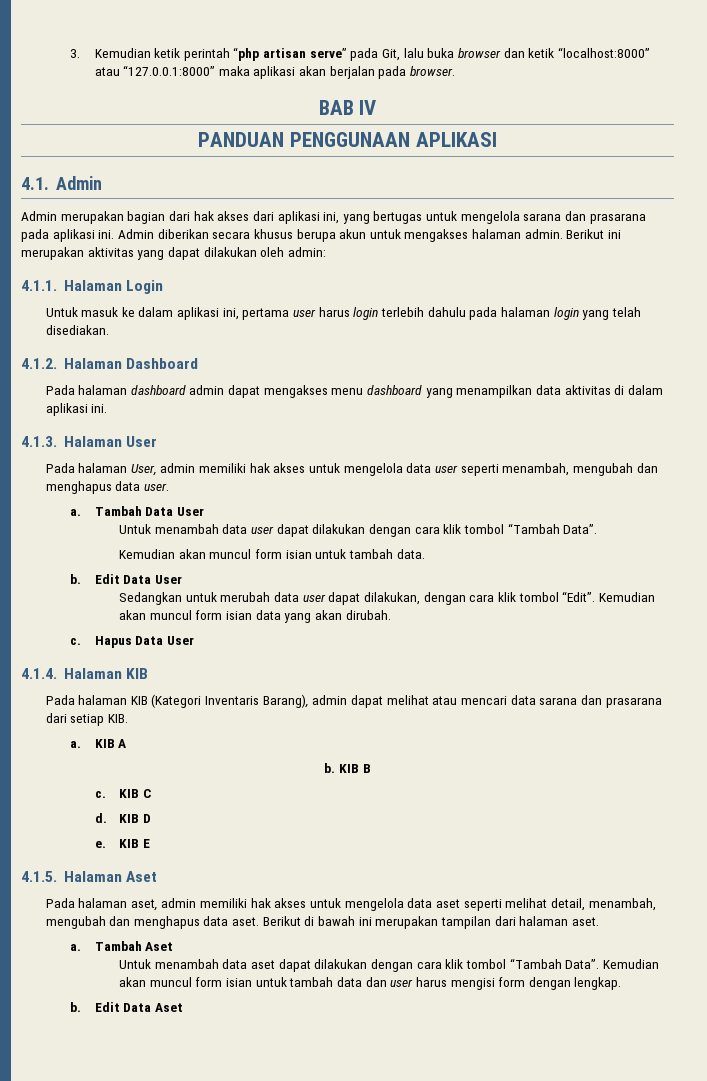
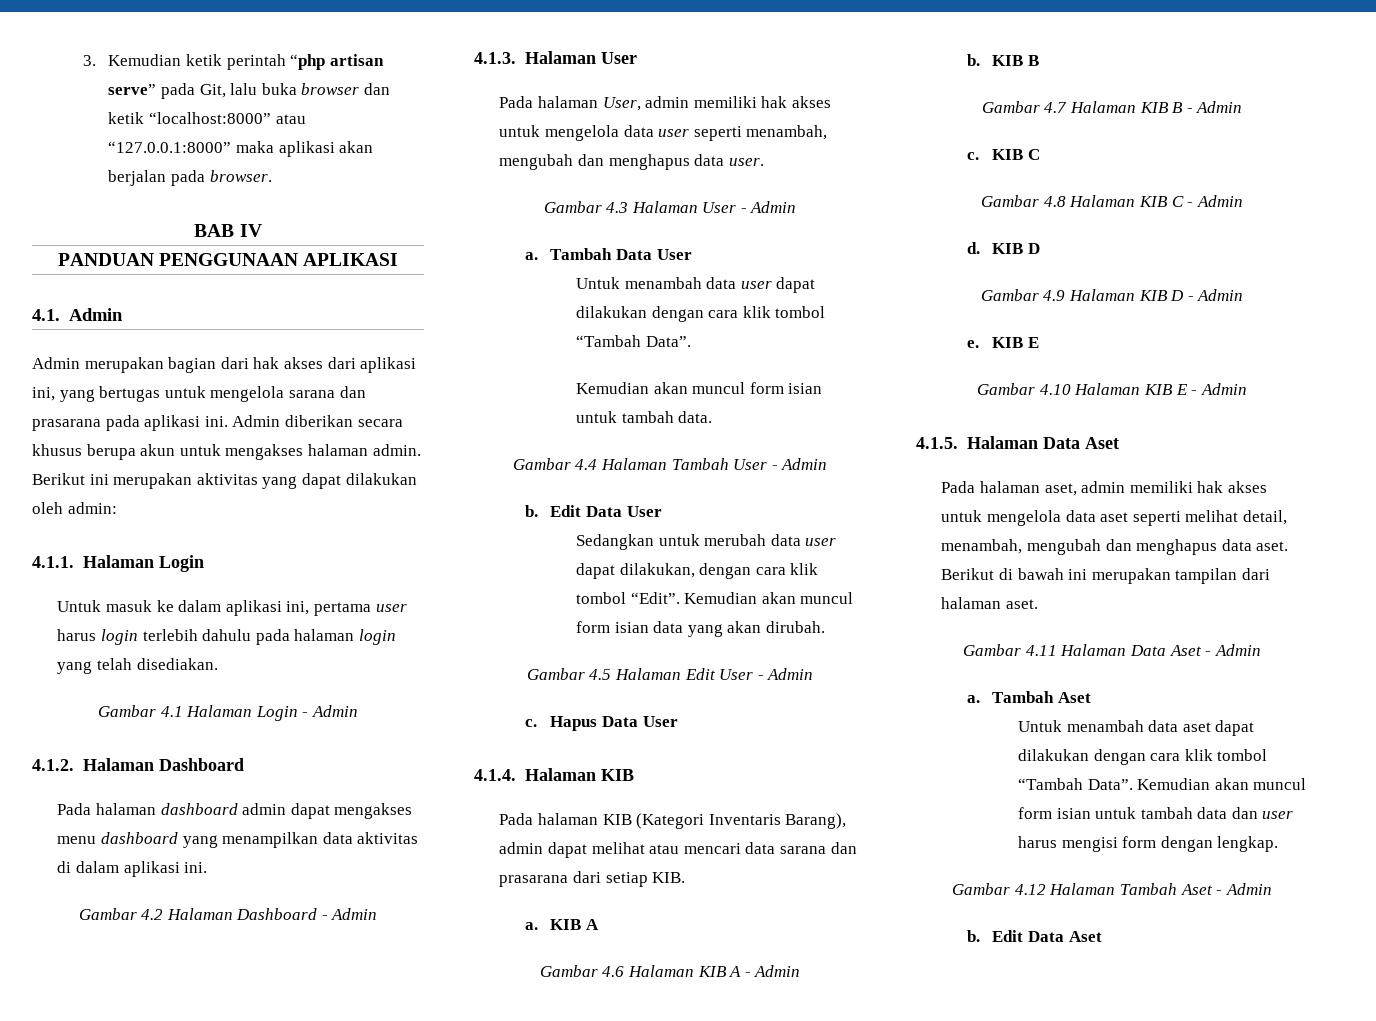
+ Gambar 4.1 Halaman Login - Admin
+ Gambar 4.2 Halaman Dashboard - Admin
+ Gambar 4.3 Halaman User - Admin
+ Gambar 4.4 Halaman Tambah User - Admin
+ Gambar 4.5 Halaman Edit User - Admin
+ Gambar 4.6 Halaman KIB A - Admin
  b. KIB B
+ Gambar 4.7 Halaman KIB B - Admin
  c. KIB C
+ Gambar 4.8 Halaman KIB C - Admin
  d. KIB D
+ Gambar 4.9 Halaman KIB D - Admin
  e. KIB E
+ Gambar 4.10 Halaman KIB E - Admin
- 4.1.5. Halaman Aset
+ 4.1.5. Halaman Data Aset
+ Gambar 4.11 Halaman Data Aset - Admin
+ Gambar 4.12 Halaman Tambah Aset - Admin

